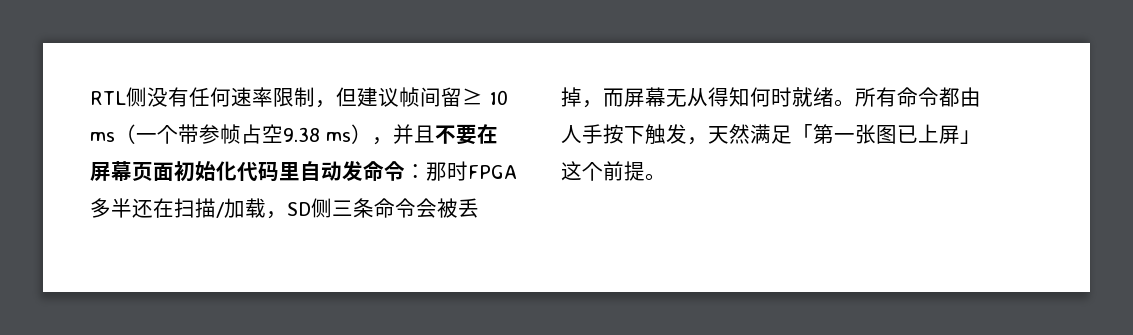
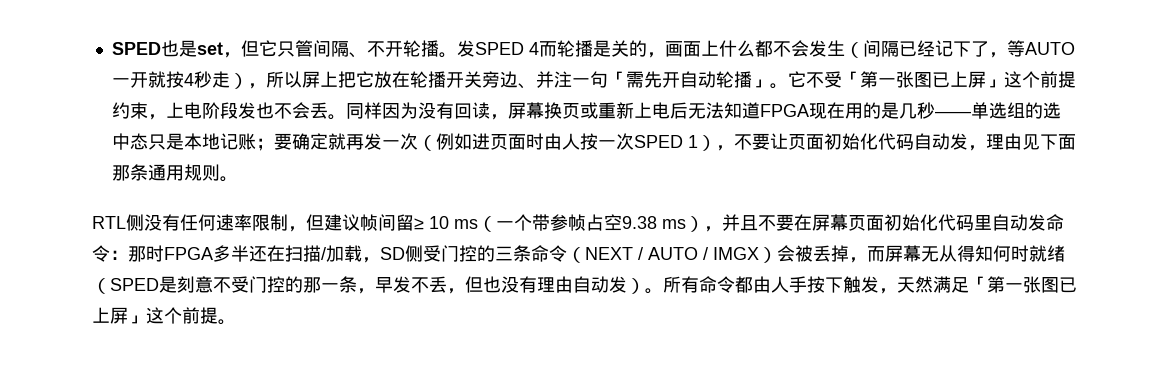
+ SPED也是set，但它只管间隔、不开轮播。发SPED 4而轮播是关的，画面上什么都不会发生（间隔已经记下了，等AUTO一开就按4秒走），所以屏上把它放在轮播开关旁边、并注一句「需先开自动轮播」。它不受「第一张图已上屏」这个前提约束，上电阶段发也不会丢。同样因为没有回读，屏幕换页或重新上电后无法知道FPGA现在用的是几秒——单选组的选中态只是本地记账；要确定就再发一次（例如进页面时由人按一次SPED 1），不要让页面初始化代码自动发，理由见下面那条通用规则。
- RTL侧没有任何速率限制，但建议帧间留≥ 10 ms（一个带参帧占空9.38 ms），并且不要在屏幕页面初始化代码里自动发命令：那时FPGA多半还在扫描/加载，SD侧三条命令会被丢掉，而屏幕无从得知何时就绪。
+ RTL侧没有任何速率限制，但建议帧间留≥ 10 ms（一个带参帧占空9.38 ms），并且不要在屏幕页面初始化代码里自动发命令：那时FPGA多半还在扫描/加载，SD侧受门控的三条命令（NEXT / AUTO / IMGX）会被丢掉，而屏幕无从得知何时就绪（SPED是刻意不受门控的那一条，早发不丢，但也没有理由自动发）。

